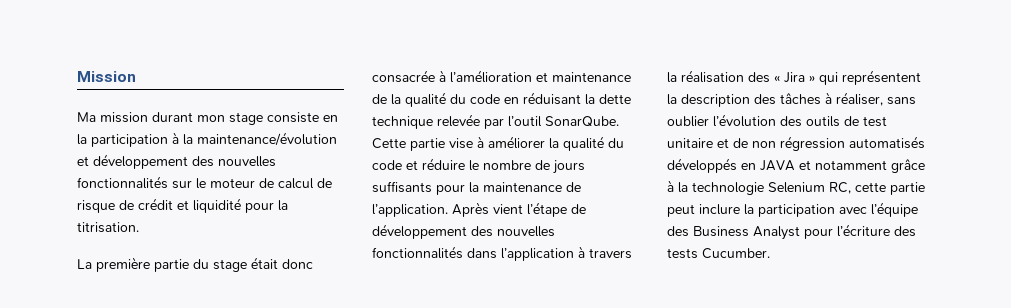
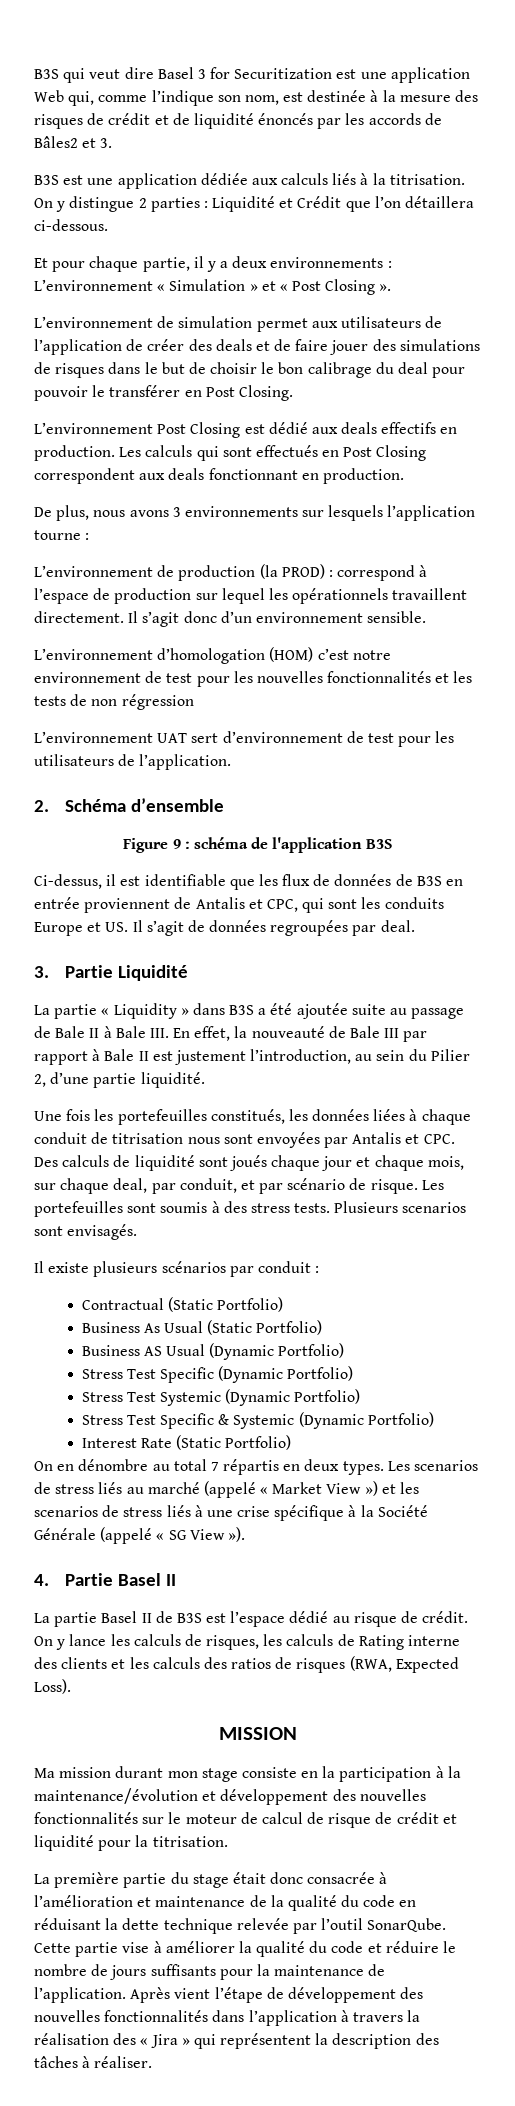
- Mission
+ B3S qui veut dire Basel 3 for Securitization est une application Web qui, comme l’indique son nom, est destinée à la mesure des risques de crédit et de liquidité énoncés par les accords de Bâles2 et 3.
+ B3S est une application dédiée aux calculs liés à la titrisation. On y distingue 2 parties : Liquidité et Crédit que l’on détaillera ci-dessous.
+ Et pour chaque partie, il y a deux environnements : L’environnement « Simulation » et « Post Closing ».
+ L’environnement de simulation permet aux utilisateurs de l’application de créer des deals et de faire jouer des simulations de risques dans le but de choisir le bon calibrage du deal pour pouvoir le transférer en Post Closing.
+ L’environnement Post Closing est dédié aux deals effectifs en production. Les calculs qui sont effectués en Post Closing correspondent aux deals fonctionnant en production.
+ De plus, nous avons 3 environnements sur lesquels l’application tourne :
+ L’environnement de production (la PROD) : correspond à l’espace de production sur lequel les opérationnels travaillent directement. Il s’agit donc d’un environnement sensible.
+ L’environnement d’homologation (HOM) c’est notre environnement de test pour les nouvelles fonctionnalités et les tests de non régression
+ L’environnement UAT sert d’environnement de test pour les utilisateurs de l’application.
+ 2. Schéma d’ensemble
+ Figure 9 : schéma de l'application B3S
+ Ci-dessus, il est identifiable que les flux de données de B3S en entrée proviennent de Antalis et CPC, qui sont les conduits Europe et US. Il s’agit de données regroupées par deal.
+ 3. Partie Liquidité
+ La partie « Liquidity » dans B3S a été ajoutée suite au passage de Bale II à Bale III. En effet, la nouveauté de Bale III par rapport à Bale II est justement l’introduction, au sein du Pilier 2, d’une partie liquidité.
+ Une fois les portefeuilles constitués, les données liées à chaque conduit de titrisation nous sont envoyées par Antalis et CPC. Des calculs de liquidité sont joués chaque jour et chaque mois, sur chaque deal, par conduit, et par scénario de risque. Les portefeuilles sont soumis à des stress tests. Plusieurs scenarios sont envisagés.
+ Il existe plusieurs scénarios par conduit :
+ Contractual (Static Portfolio)
+ Business As Usual (Static Portfolio)
+ Business AS Usual (Dynamic Portfolio)
+ Stress Test Specific (Dynamic Portfolio)
+ Stress Test Systemic (Dynamic Portfolio)
+ Stress Test Specific & Systemic (Dynamic Portfolio)
+ Interest Rate (Static Portfolio)
+ On en dénombre au total 7 répartis en deux types. Les scenarios de stress liés au marché (appelé « Market View ») et les scenarios de stress liés à une crise spécifique à la Société Générale (appelé « SG View »).
+ 4. Partie Basel II
+ La partie Basel II de B3S est l’espace dédié au risque de crédit. On y lance les calculs de risques, les calculs de Rating interne des clients et les calculs des ratios de risques (RWA, Expected Loss).
+ MISSION
- Après vient l’étape de développement des nouvelles fonctionnalités dans l’application à travers la réalisation des « Jira » qui représentent la description des tâches à réaliser, sans oublier l’évolution des outils de test unitaire et de non régression automatisés développés en JAVA et notamment grâce à la technologie Selenium RC, cette partie peut inclure la participation avec l’équipe des Business Analyst pour l’écriture des tests Cucumber.
+ Après vient l’étape de développement des nouvelles fonctionnalités dans l’application à travers la réalisation des « Jira » qui représentent la description des tâches à réaliser.

